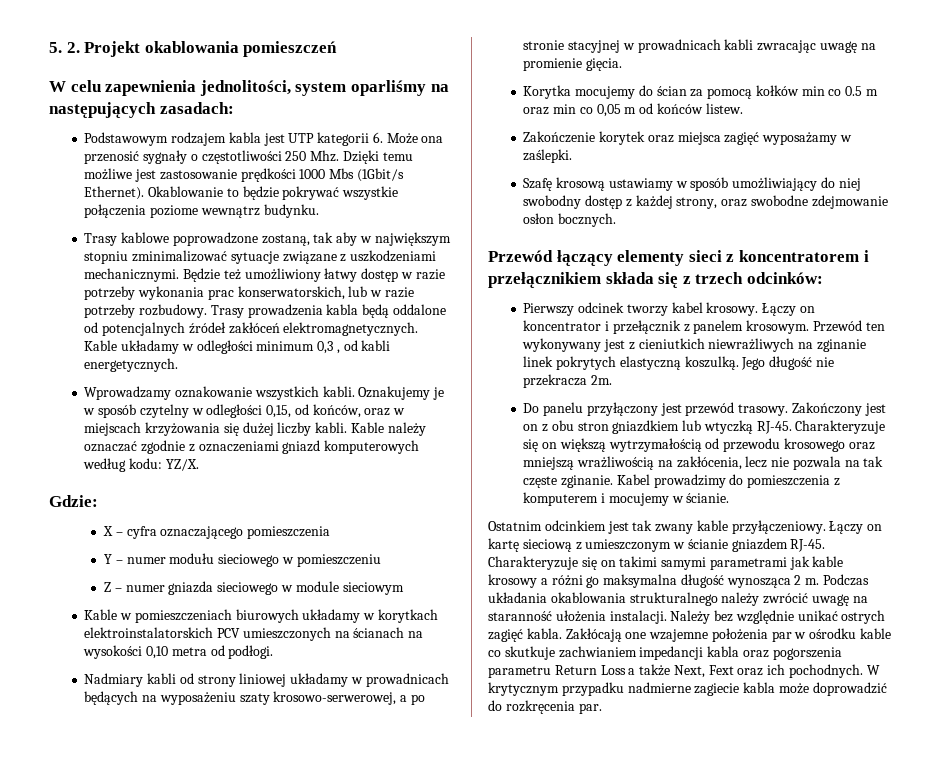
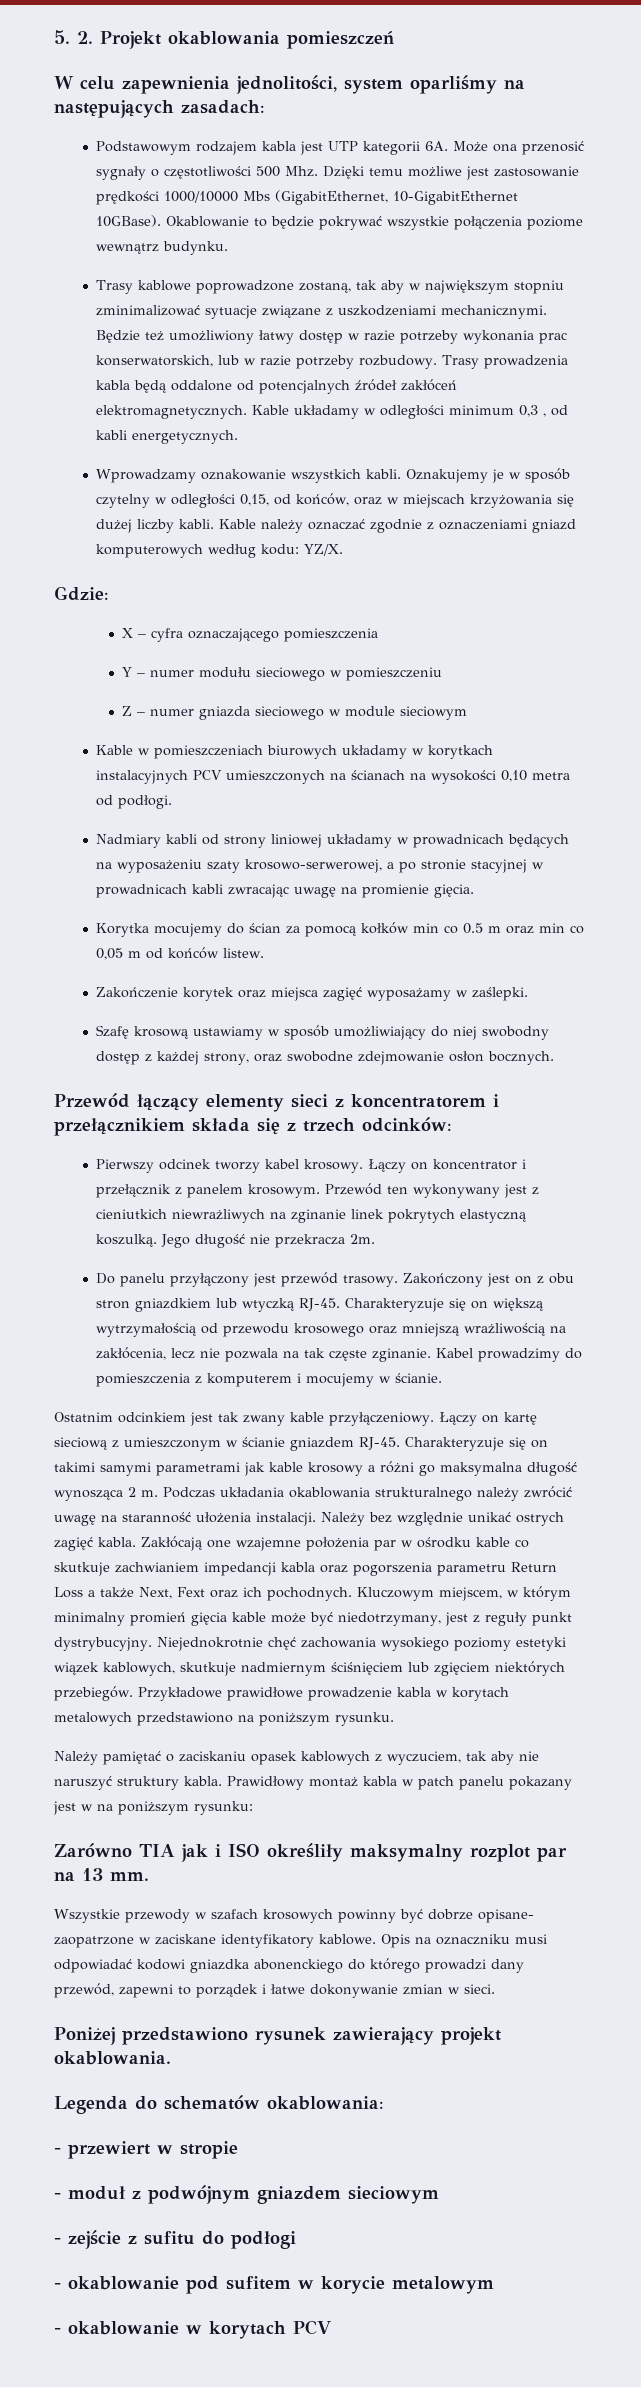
- Podstawowym rodzajem kabla jest UTP kategorii 6. Może ona przenosić sygnały o częstotliwości 250 Mhz. Dzięki temu możliwe jest zastosowanie prędkości 1000 Mbs (1Gbit/s Ethernet).
+ Podstawowym rodzajem kabla jest UTP kategorii 6A. Może ona przenosić sygnały o częstotliwości 500 Mhz. Dzięki temu możliwe jest zastosowanie prędkości 1000/10000 Mbs (GigabitEthernet, 10-GigabitEthernet 10GBase).
- Kable w pomieszczeniach biurowych układamy w korytkach elektroinstalatorskich PCV umieszczonych na ścianach na wysokości 0,10 metra od podłogi.
+ Kable w pomieszczeniach biurowych układamy w korytkach instalacyjnych PCV umieszczonych na ścianach na wysokości 0,10 metra od podłogi.
- W krytycznym przypadku nadmierne zagiecie kabla może doprowadzić do rozkręcenia par.
+ Kluczowym miejscem, w którym minimalny promień gięcia kable może być niedotrzymany, jest z reguły punkt dystrybucyjny. Niejednokrotnie chęć zachowania wysokiego poziomy estetyki wiązek kablowych, skutkuje nadmiernym ściśnięciem lub zgięciem niektórych przebiegów. Przykładowe prawidłowe prowadzenie kabla w korytach metalowych przedstawiono na poniższym rysunku.
+ Należy pamiętać o zaciskaniu opasek kablowych z wyczuciem, tak aby nie naruszyć struktury kabla. Prawidłowy montaż kabla w patch panelu pokazany jest w na poniższym rysunku:
+ Zarówno TIA jak i ISO określiły maksymalny rozplot par na 13 mm.
+ Wszystkie przewody w szafach krosowych powinny być dobrze opisane- zaopatrzone w zaciskane identyfikatory kablowe. Opis na oznaczniku musi odpowiadać kodowi gniazdka abonenckiego do którego prowadzi dany przewód, zapewni to porządek i łatwe dokonywanie zmian w sieci.
+ Poniżej przedstawiono rysunek zawierający projekt okablowania.
+ Legenda do schematów okablowania:
+ - przewiert w stropie
+ - moduł z podwójnym gniazdem sieciowym
+ - zejście z sufitu do podłogi
+ - okablowanie pod sufitem w korycie metalowym
+ - okablowanie w korytach PCV

